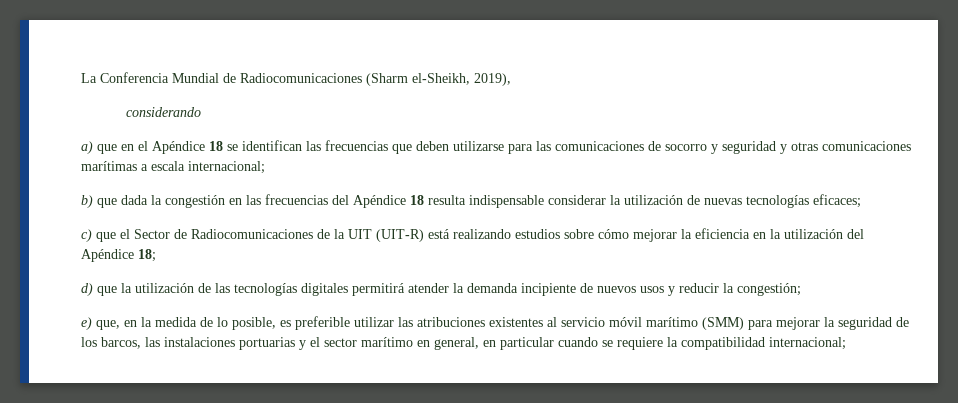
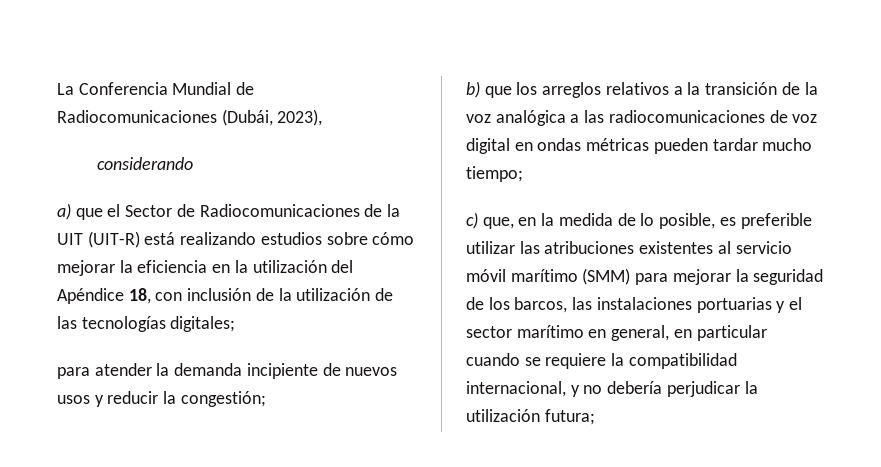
- La Conferencia Mundial de Radiocomunicaciones (Sharm el-Sheikh, 2019),
+ La Conferencia Mundial de Radiocomunicaciones (Dubái, 2023),
- a) que en el Apéndice 18 se identifican las frecuencias que deben utilizarse para las comunicaciones de socorro y seguridad y otras comunicaciones marítimas a escala internacional;
- b) que dada la congestión en las frecuencias del Apéndice 18 resulta indispensable considerar la utilización de nuevas tecnologías eficaces;
- c) que el Sector de Radiocomunicaciones de la UIT (UIT-R) está realizando estudios sobre cómo mejorar la eficiencia en la utilización del Apéndice 18;
- d) que la utilización de las tecnologías digitales permitirá atender la demanda incipiente de nuevos usos y reducir la congestión;
+ a) que el Sector de Radiocomunicaciones de la UIT (UIT-R) está realizando estudios sobre cómo mejorar la eficiencia en la utilización del Apéndice 18, con inclusión de la utilización de las tecnologías digitales;
+ para atender la demanda incipiente de nuevos usos y reducir la congestión;
- e) que, en la medida de lo posible, es preferible utilizar las atribuciones existentes al servicio móvil marítimo (SMM) para mejorar la seguridad de los barcos, las instalaciones portuarias y el sector marítimo en general, en particular cuando se requiere la compatibilidad internacional;
+ b) que los arreglos relativos a la transición de la voz analógica a las radiocomunicaciones de voz digital en ondas métricas pueden tardar mucho tiempo;
+ c) que, en la medida de lo posible, es preferible utilizar las atribuciones existentes al servicio móvil marítimo (SMM) para mejorar la seguridad de los barcos, las instalaciones portuarias y el sector marítimo en general, en particular cuando se requiere la compatibilidad internacional, y no debería perjudicar la utilización futura;

